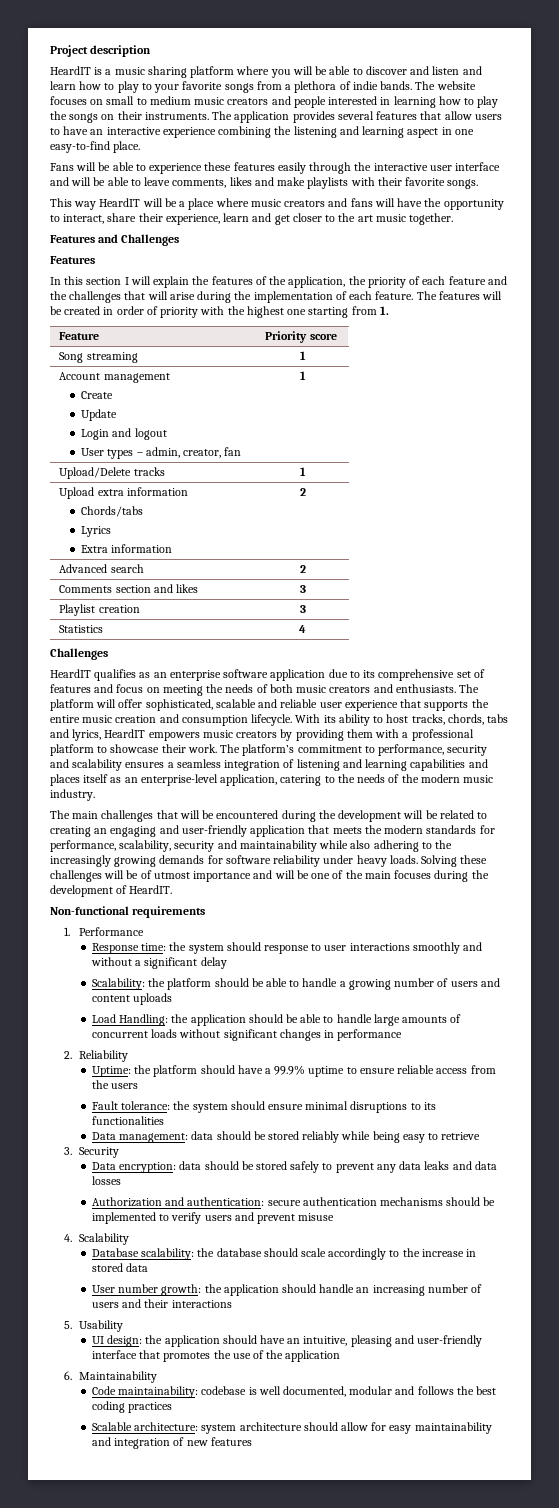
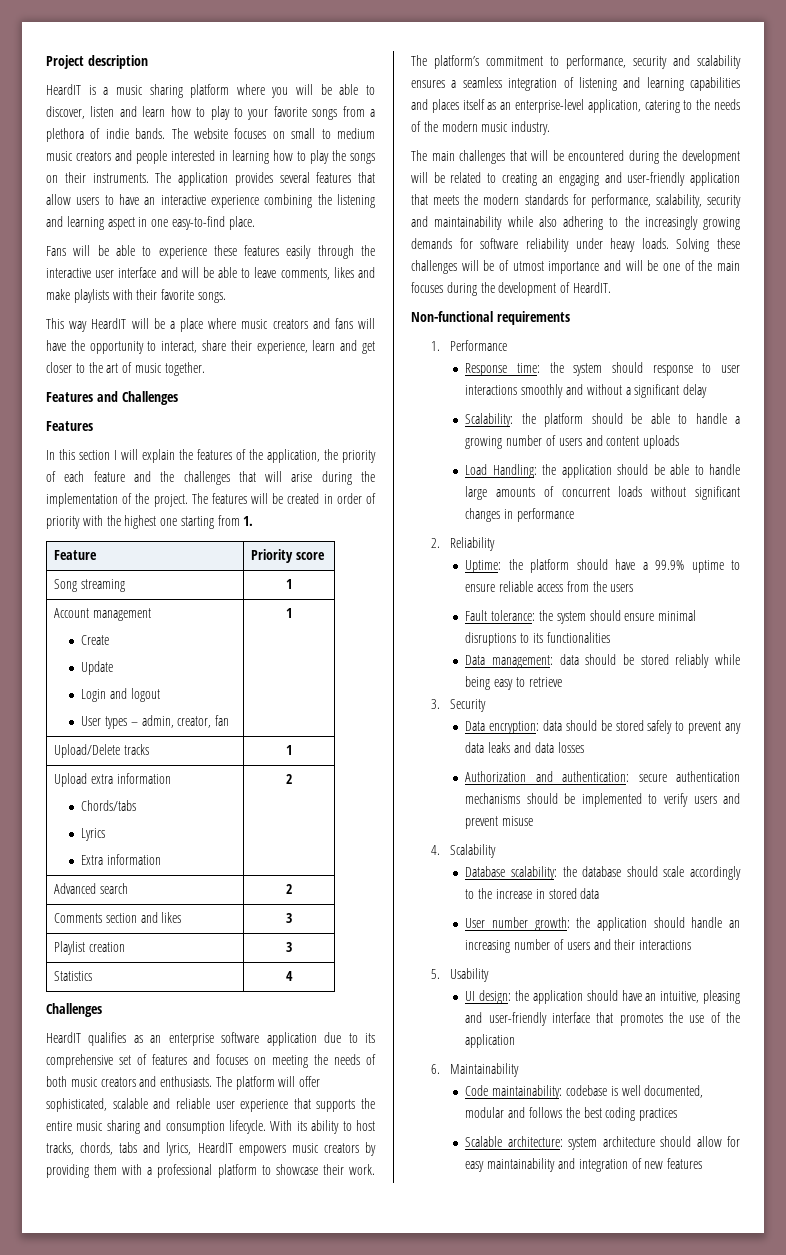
- HeardIT is a music sharing platform where you will be able to discover and listen and learn how to play to your favorite songs from a plethora of indie bands.
+ HeardIT is a music sharing platform where you will be able to discover, listen and learn how to play to your favorite songs from a plethora of indie bands.
- This way HeardIT will be a place where music creators and fans will have the opportunity to interact, share their experience, learn and get closer to the art music together.
+ This way HeardIT will be a place where music creators and fans will have the opportunity to interact, share their experience, learn and get closer to the art of music together.
- In this section I will explain the features of the application, the priority of each feature and the challenges that will arise during the implementation of each feature.
+ In this section I will explain the features of the application, the priority of each feature and the challenges that will arise during the implementation of the project.
- HeardIT qualifies as an enterprise software application due to its comprehensive set of features and focus on meeting the needs of both music creators and enthusiasts.
+ HeardIT qualifies as an enterprise software application due to its comprehensive set of features and focuses on meeting the needs of both music creators and enthusiasts.
- The platform will offer sophisticated, scalable and reliable user experience that supports the entire music creation and consumption lifecycle.
+ The platform will offer sophisticated, scalable and reliable user experience that supports the entire music sharing and consumption lifecycle.

